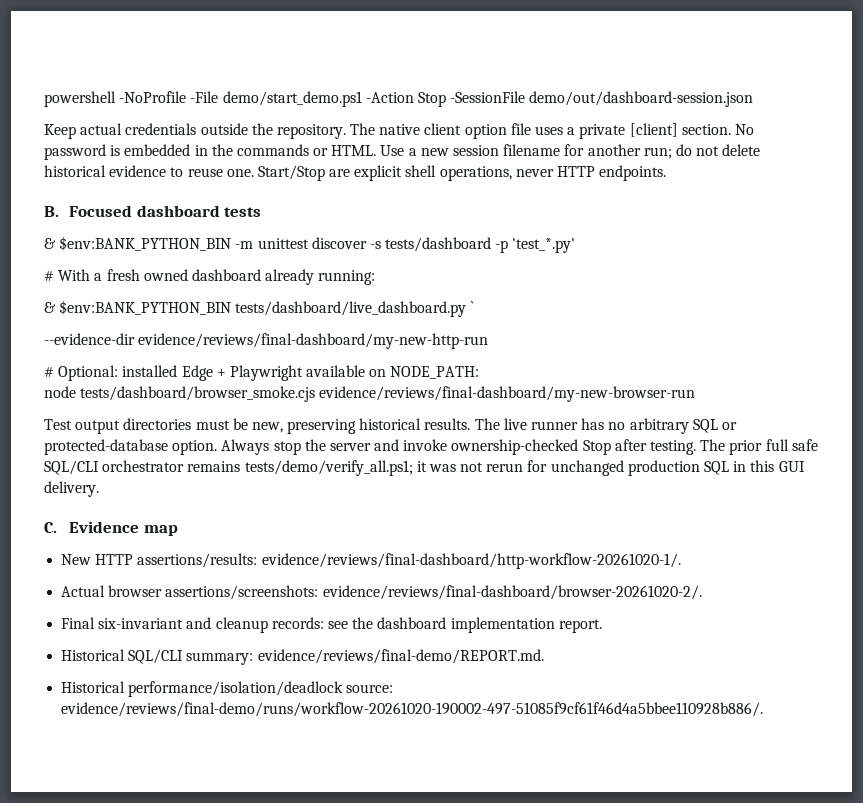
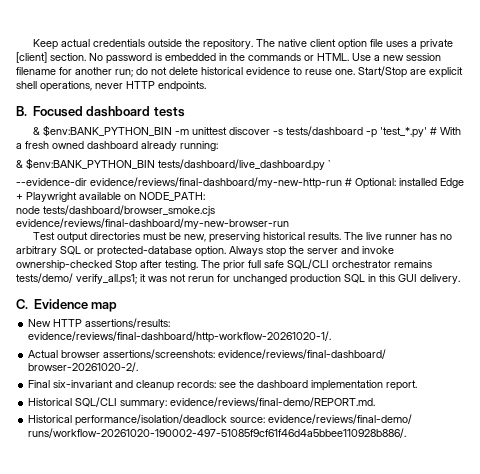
- powershell -NoProfile -File demo/start_demo.ps1 -Action Stop -SessionFile demo/out/dashboard-session.json
- & $env:BANK_PYTHON_BIN -m unittest discover -s tests/dashboard -p 'test_*.py'
- # With a fresh owned dashboard already running:
+ & $env:BANK_PYTHON_BIN -m unittest discover -s tests/dashboard -p 'test_*.py' # With a fresh owned dashboard already running:
- --evidence-dir evidence/reviews/final-dashboard/my-new-http-run
- # Optional: installed Edge + Playwright available on NODE_PATH:
+ --evidence-dir evidence/reviews/final-dashboard/my-new-http-run # Optional: installed Edge + Playwright available on NODE_PATH:
- The prior full safe SQL/CLI orchestrator remains tests/demo/verify_all.ps1; it was not rerun for unchanged production SQL in this GUI delivery.
+ The prior full safe SQL/CLI orchestrator remains tests/demo/ verify_all.ps1; it was not rerun for unchanged production SQL in this GUI delivery.
- Actual browser assertions/screenshots: evidence/reviews/final-dashboard/browser-20261020-2/.
+ Actual browser assertions/screenshots: evidence/reviews/final-dashboard/ browser-20261020-2/.
- Historical performance/isolation/deadlock source: evidence/reviews/final-demo/runs/workflow-20261020-190002-497-51085f9cf61f46d4a5bbee110928b886/.
+ Historical performance/isolation/deadlock source: evidence/reviews/final-demo/ runs/workflow-20261020-190002-497-51085f9cf61f46d4a5bbee110928b886/.

